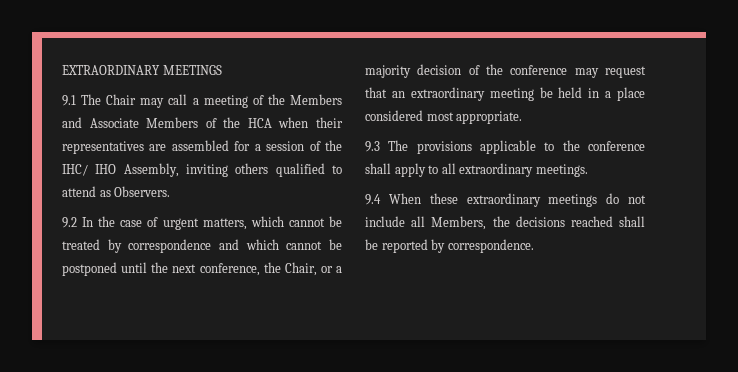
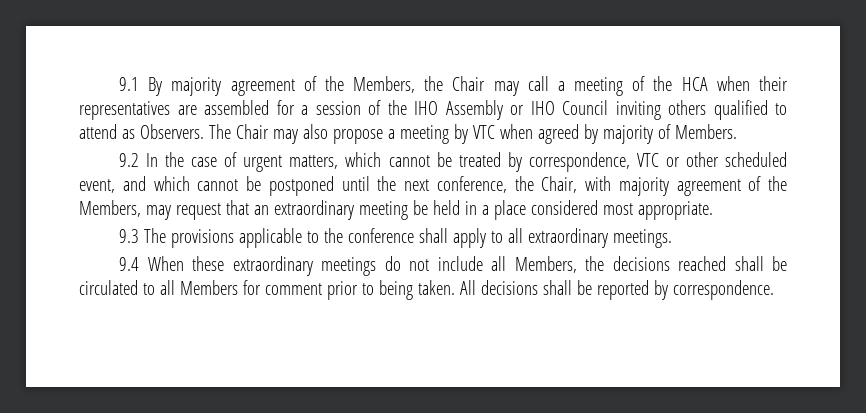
- EXTRAORDINARY MEETINGS
- 9.1 The Chair may call a meeting of the Members and Associate Members of the HCA when their representatives are assembled for a session of the IHC/ IHO Assembly, inviting others qualified to attend as Observers.
+ 9.1 By majority agreement of the Members, the Chair may call a meeting of the HCA when their representatives are assembled for a session of the IHO Assembly or IHO Council inviting others qualified to attend as Observers. The Chair may also propose a meeting by VTC when agreed by majority of Members.
- 9.2 In the case of urgent matters, which cannot be treated by correspondence and which cannot be postponed until the next conference, the Chair, or a majority decision of the conference may request that an extraordinary meeting be held in a place considered most appropriate.
+ 9.2 In the case of urgent matters, which cannot be treated by correspondence, VTC or other scheduled event, and which cannot be postponed until the next conference, the Chair, with majority agreement of the Members, may request that an extraordinary meeting be held in a place considered most appropriate.
- 9.4 When these extraordinary meetings do not include all Members, the decisions reached shall be reported by correspondence.
+ 9.4 When these extraordinary meetings do not include all Members, the decisions reached shall be circulated to all Members for comment prior to being taken. All decisions shall be reported by correspondence.

